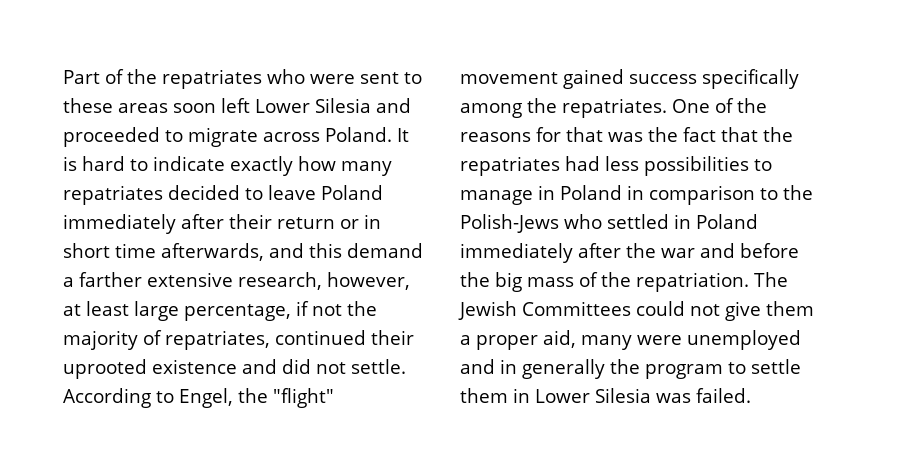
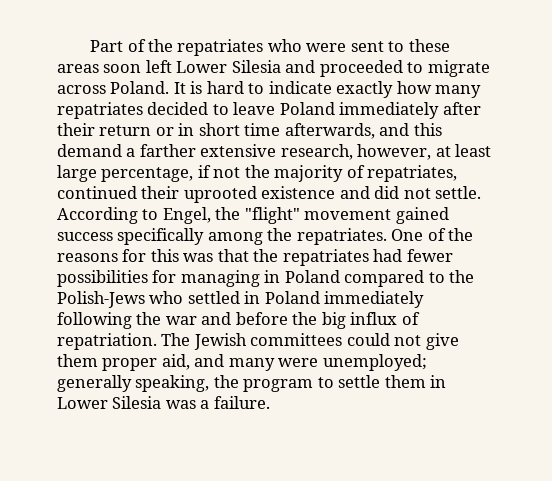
- One of the reasons for that was the fact that the repatriates had less possibilities to manage in Poland in comparison to the Polish-Jews who settled in Poland immediately after the war and before the big mass of the repatriation.
+ One of the reasons for this was that the repatriates had fewer possibilities for managing in Poland compared to the Polish-Jews who settled in Poland immediately following the war and before the big influx of repatriation.
- The Jewish Committees could not give them a proper aid, many were unemployed and in generally the program to settle them in Lower Silesia was failed.
+ The Jewish committees could not give them proper aid, and many were unemployed; generally speaking, the program to settle them in Lower Silesia was a failure.

